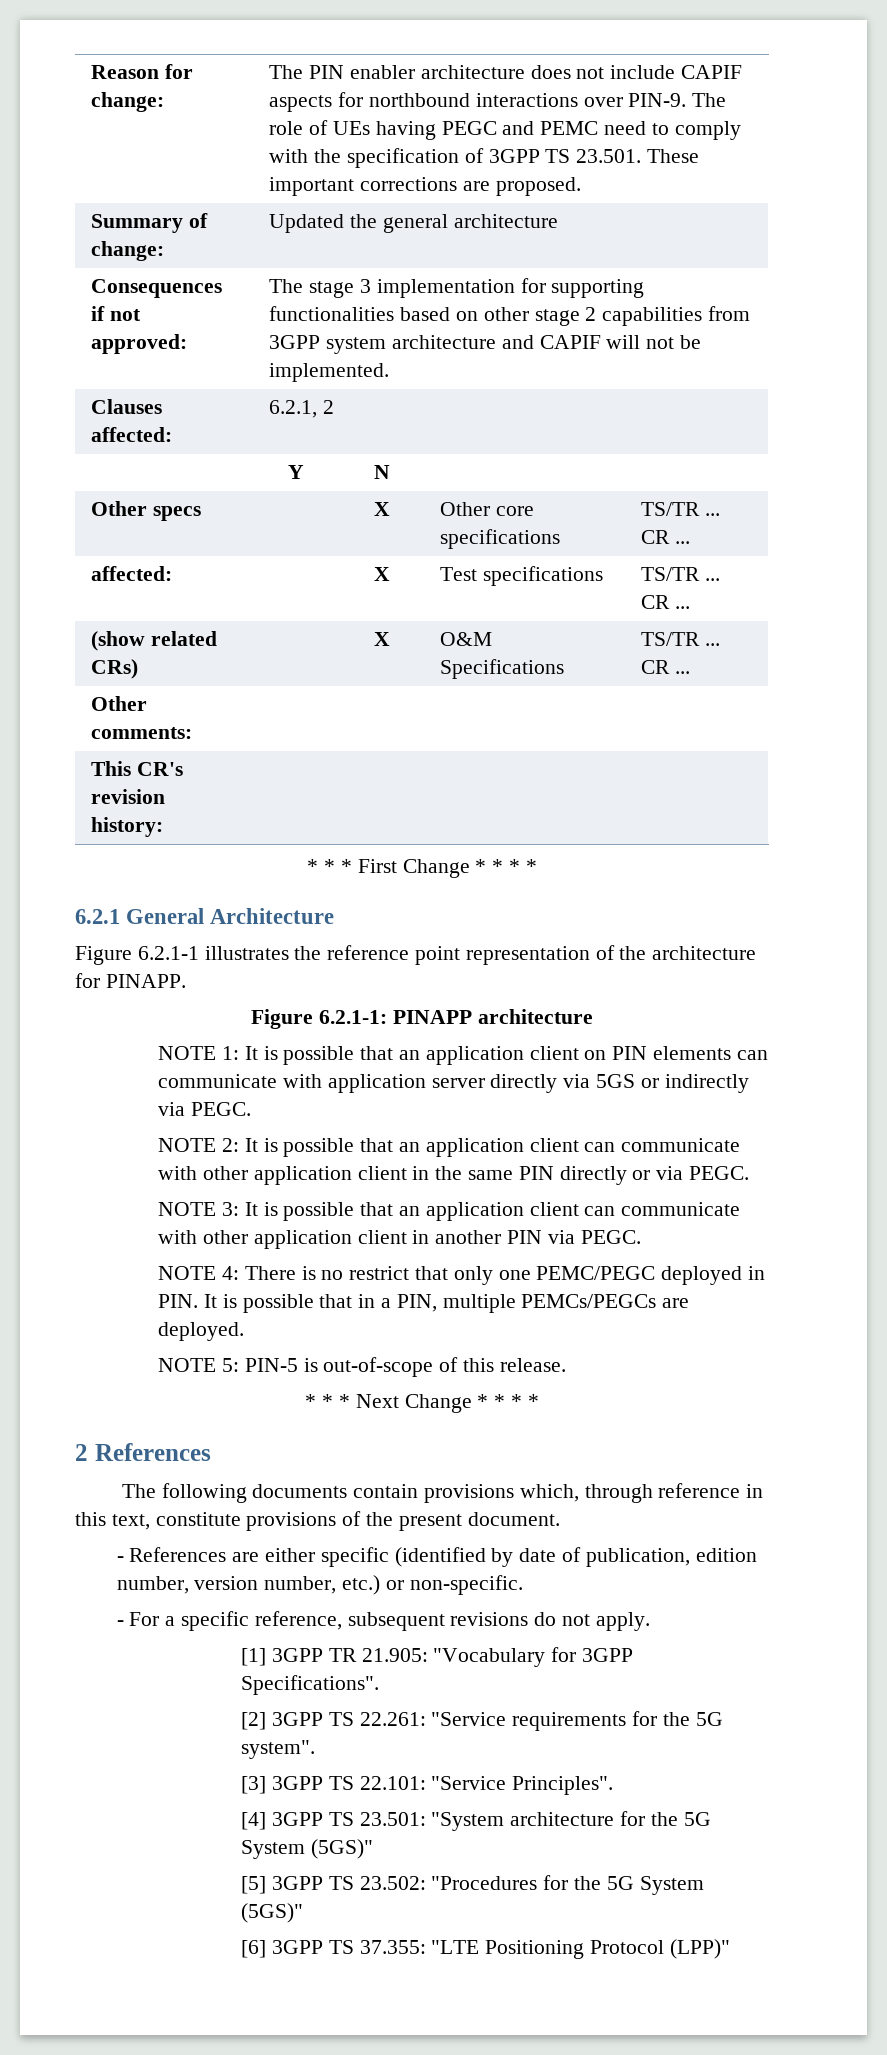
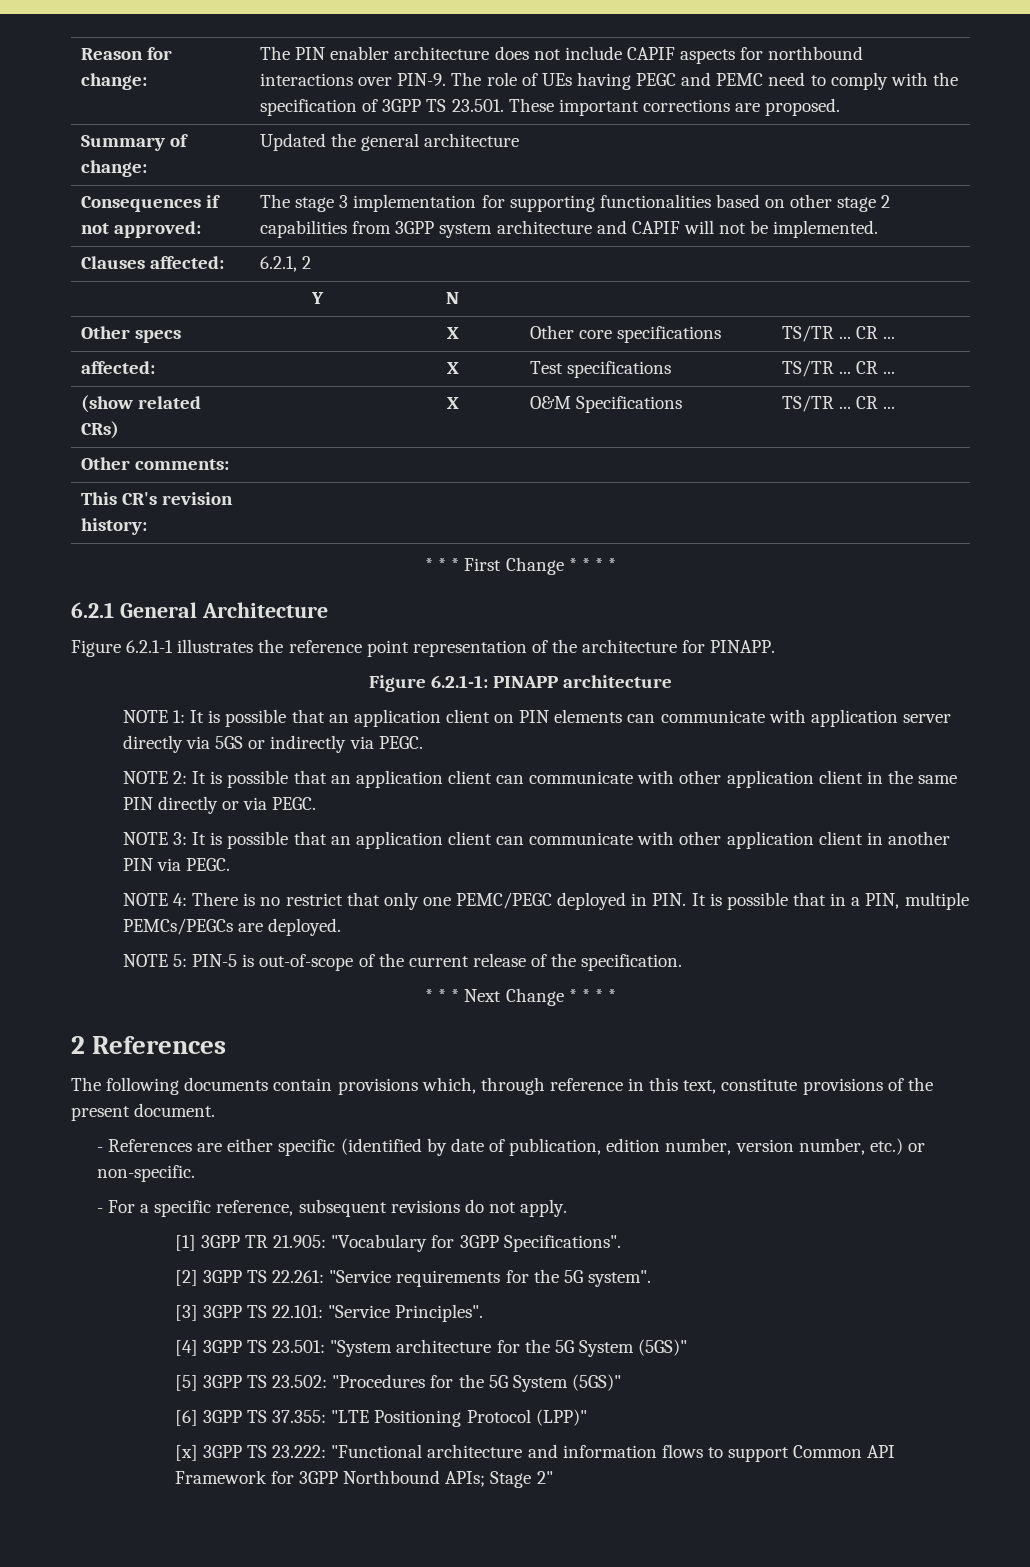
- NOTE 5: PIN-5 is out-of-scope of this release.
+ NOTE 5: PIN-5 is out-of-scope of the current release of the specification.
+ [x] 3GPP TS 23.222: "Functional architecture and information flows to support Common API Framework for 3GPP Northbound APIs; Stage 2"

